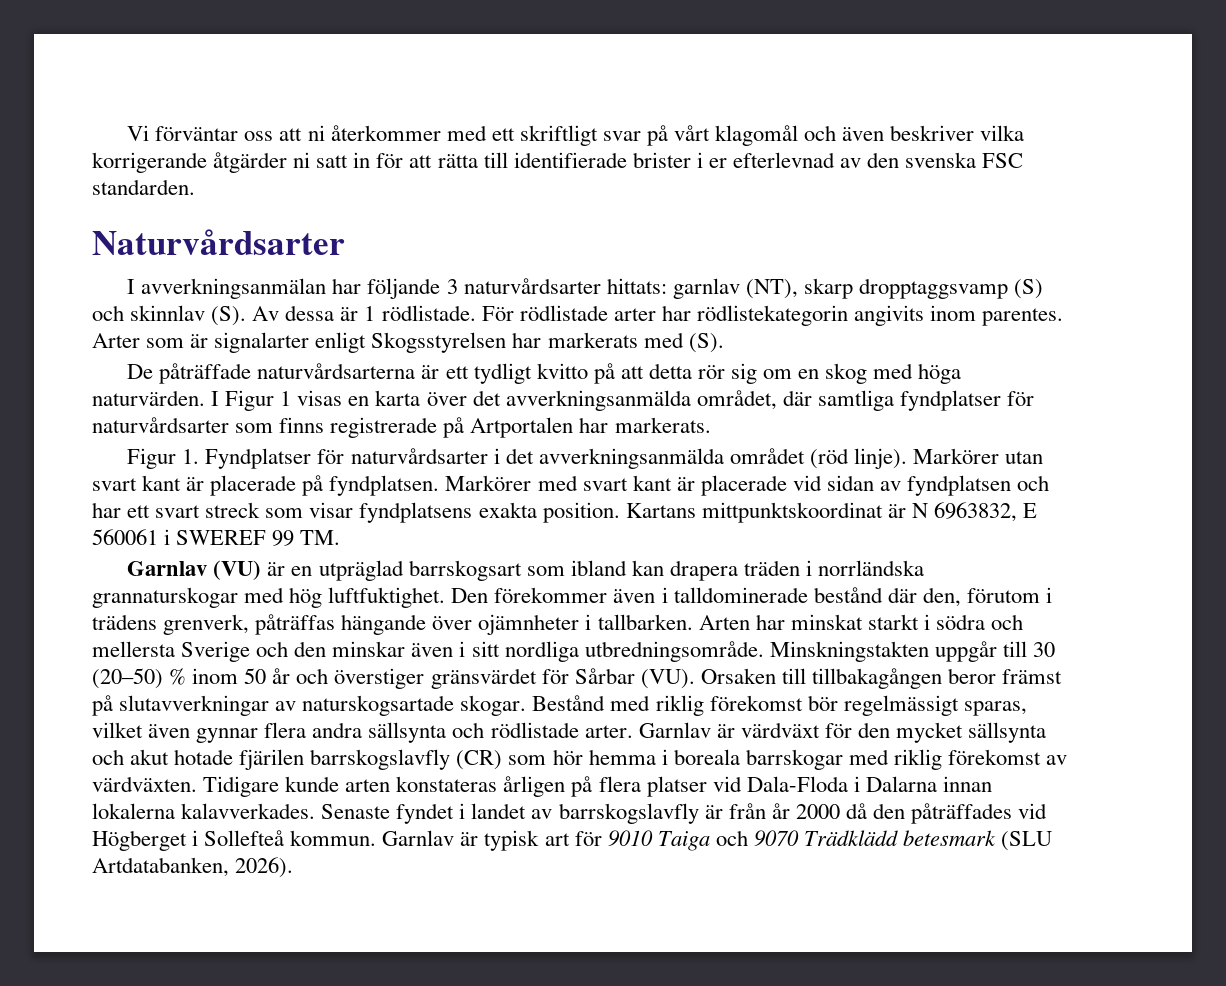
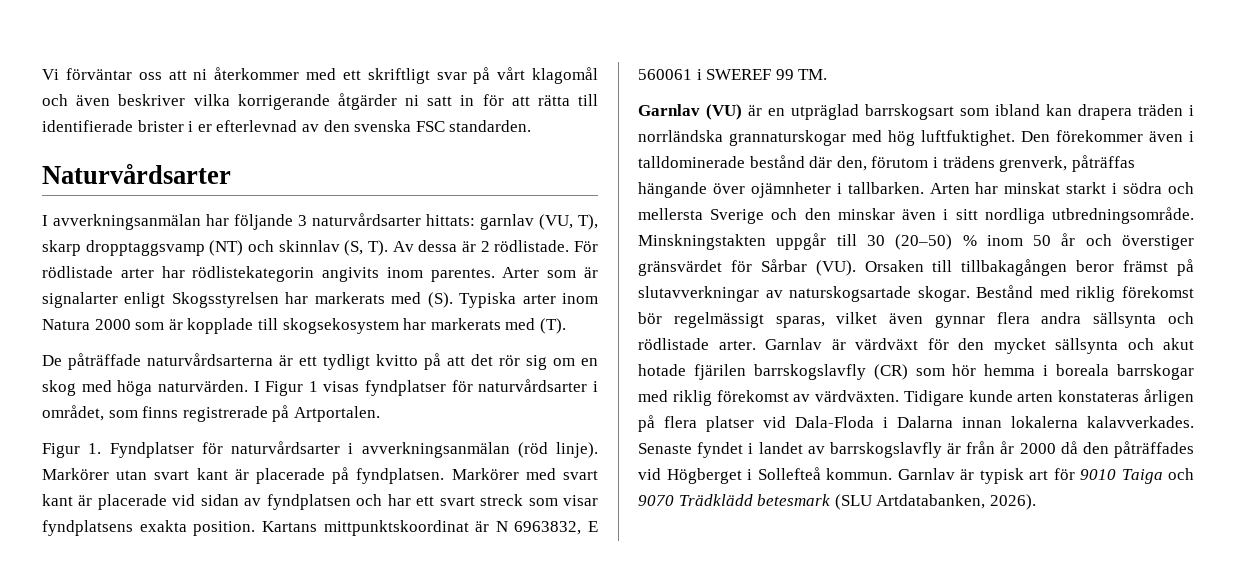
- I avverkningsanmälan har följande 3 naturvårdsarter hittats: garnlav (NT), skarp dropptaggsvamp (S) och skinnlav (S). Av dessa är 1 rödlistade.
+ I avverkningsanmälan har följande 3 naturvårdsarter hittats: garnlav (VU, T), skarp dropptaggsvamp (NT) och skinnlav (S, T). Av dessa är 2 rödlistade.
- Arter som är signalarter enligt Skogsstyrelsen har markerats med (S).
+ Arter som är signalarter enligt Skogsstyrelsen har markerats med (S). Typiska arter inom Natura 2000 som är kopplade till skogsekosystem har markerats med (T).
- De påträffade naturvårdsarterna är ett tydligt kvitto på att detta rör sig om en skog med höga naturvärden.
+ De påträffade naturvårdsarterna är ett tydligt kvitto på att det rör sig om en skog med höga naturvärden.
- I Figur 1 visas en karta över det avverkningsanmälda området, där samtliga fyndplatser för naturvårdsarter som finns registrerade på Artportalen har markerats.
+ I Figur 1 visas fyndplatser för naturvårdsarter i området, som finns registrerade på Artportalen.
- Figur 1. Fyndplatser för naturvårdsarter i det avverkningsanmälda området (röd linje).
+ Figur 1. Fyndplatser för naturvårdsarter i avverkningsanmälan (röd linje).

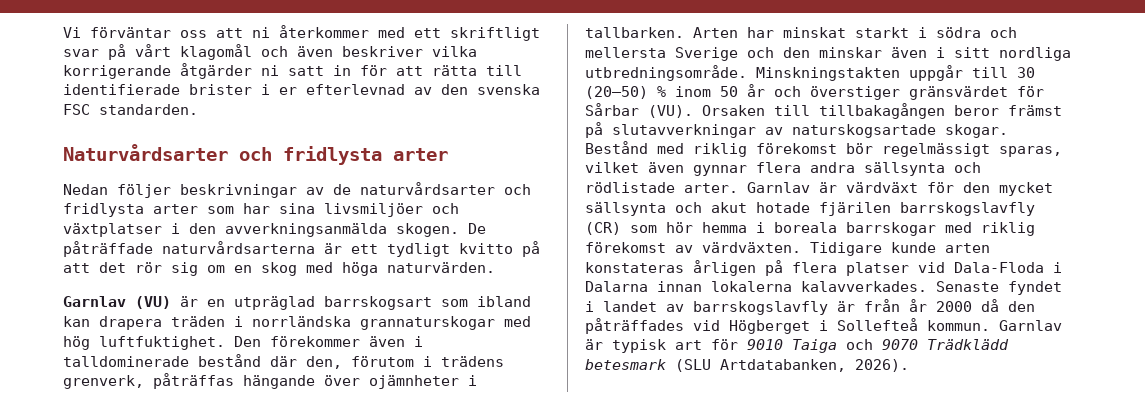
- Naturvårdsarter
- I avverkningsanmälan har följande 3 naturvårdsarter hittats: garnlav (VU, T), skarp dropptaggsvamp (NT) och skinnlav (S, T). Av dessa är 2 rödlistade. För rödlistade arter har rödlistekategorin angivits inom parentes. Arter som är signalarter enligt Skogsstyrelsen har markerats med (S). Typiska arter inom Natura 2000 som är kopplade till skogsekosystem har markerats med (T).
- De påträffade naturvårdsarterna är ett tydligt kvitto på att det rör sig om en skog med höga naturvärden. I Figur 1 visas fyndplatser för naturvårdsarter i området, som finns registrerade på Artportalen.
- Figur 1. Fyndplatser för naturvårdsarter i avverkningsanmälan (röd linje). Markörer utan svart kant är placerade på fyndplatsen. Markörer med svart kant är placerade vid sidan av fyndplatsen och har ett svart streck som visar fyndplatsens exakta position. Kartans mittpunktskoordinat är N 6963832, E 560061 i SWEREF 99 TM.
+ Naturvårdsarter och fridlysta arter
+ Nedan följer beskrivningar av de naturvårdsarter och fridlysta arter som har sina livsmiljöer och växtplatser i den avverkningsanmälda skogen. De påträffade naturvårdsarterna är ett tydligt kvitto på att det rör sig om en skog med höga naturvärden.

